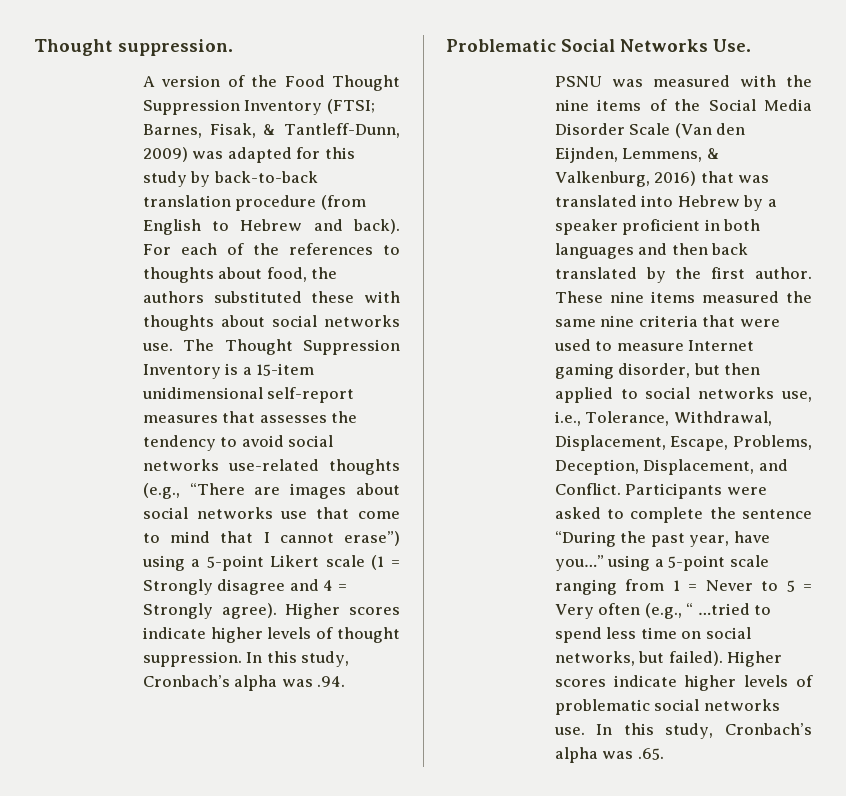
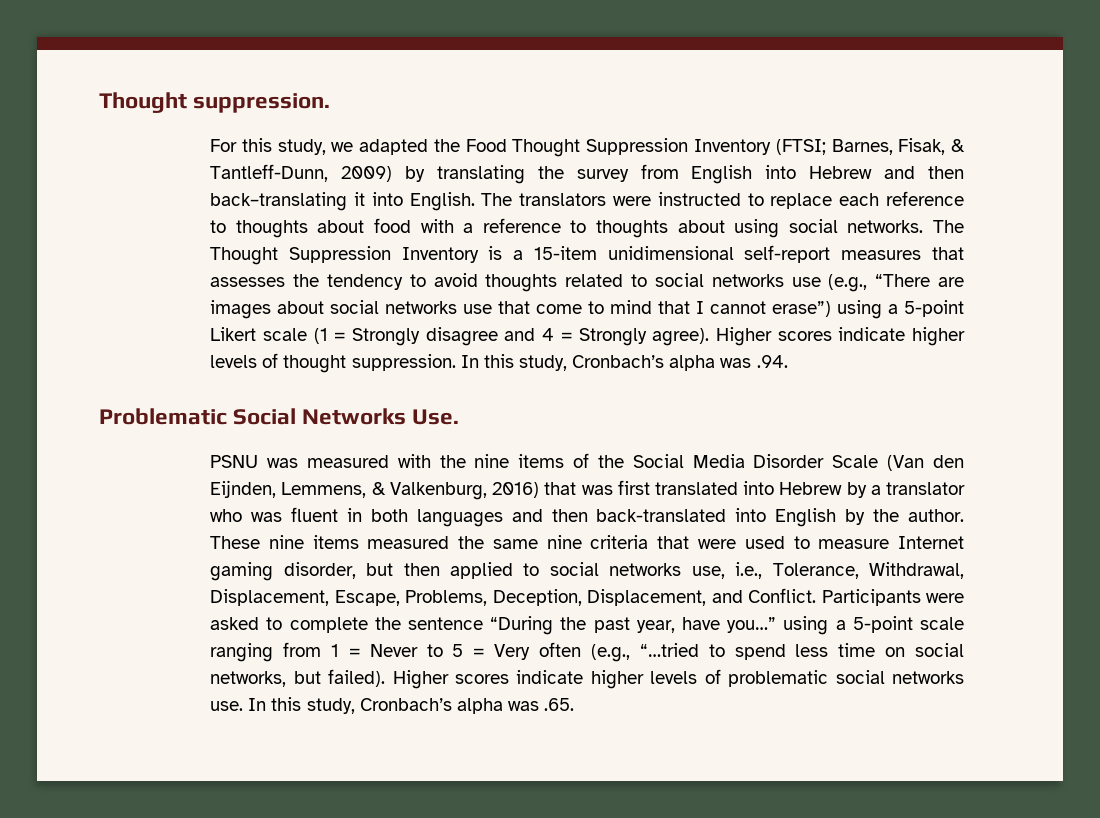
- A version of the Food Thought Suppression Inventory (FTSI; Barnes, Fisak, & Tantleff-Dunn, 2009) was adapted for this study by back-to-back translation procedure (from English to Hebrew and back). For each of the references to thoughts about food, the authors substituted these with thoughts about social networks use.
+ For this study, we adapted the Food Thought Suppression Inventory (FTSI; Barnes, Fisak, & Tantleff-Dunn, 2009) by translating the survey from English into Hebrew and then back–translating it into English. The translators were instructed to replace each reference to thoughts about food with a reference to thoughts about using social networks.
- The Thought Suppression Inventory is a 15-item unidimensional self-report measures that assesses the tendency to avoid social networks use-related thoughts (e.g., “There are images about social networks use that come to mind that I cannot erase”) using a 5-point Likert scale (1 = Strongly disagree and 4 = Strongly agree).
+ The Thought Suppression Inventory is a 15-item unidimensional self-report measures that assesses the tendency to avoid thoughts related to social networks use (e.g., “There are images about social networks use that come to mind that I cannot erase”) using a 5-point Likert scale (1 = Strongly disagree and 4 = Strongly agree).
- PSNU was measured with the nine items of the Social Media Disorder Scale (Van den Eijnden, Lemmens, & Valkenburg, 2016) that was translated into Hebrew by a speaker proficient in both languages and then back translated by the first author.
+ PSNU was measured with the nine items of the Social Media Disorder Scale (Van den Eijnden, Lemmens, & Valkenburg, 2016) that was first translated into Hebrew by a translator who was fluent in both languages and then back-translated into English by the author.
- Participants were asked to complete the sentence “During the past year, have you…” using a 5-point scale ranging from 1 = Never to 5 = Very often (e.g., “ …tried to spend less time on social networks, but failed).
+ Participants were asked to complete the sentence “During the past year, have you…” using a 5-point scale ranging from 1 = Never to 5 = Very often (e.g., “…tried to spend less time on social networks, but failed).

